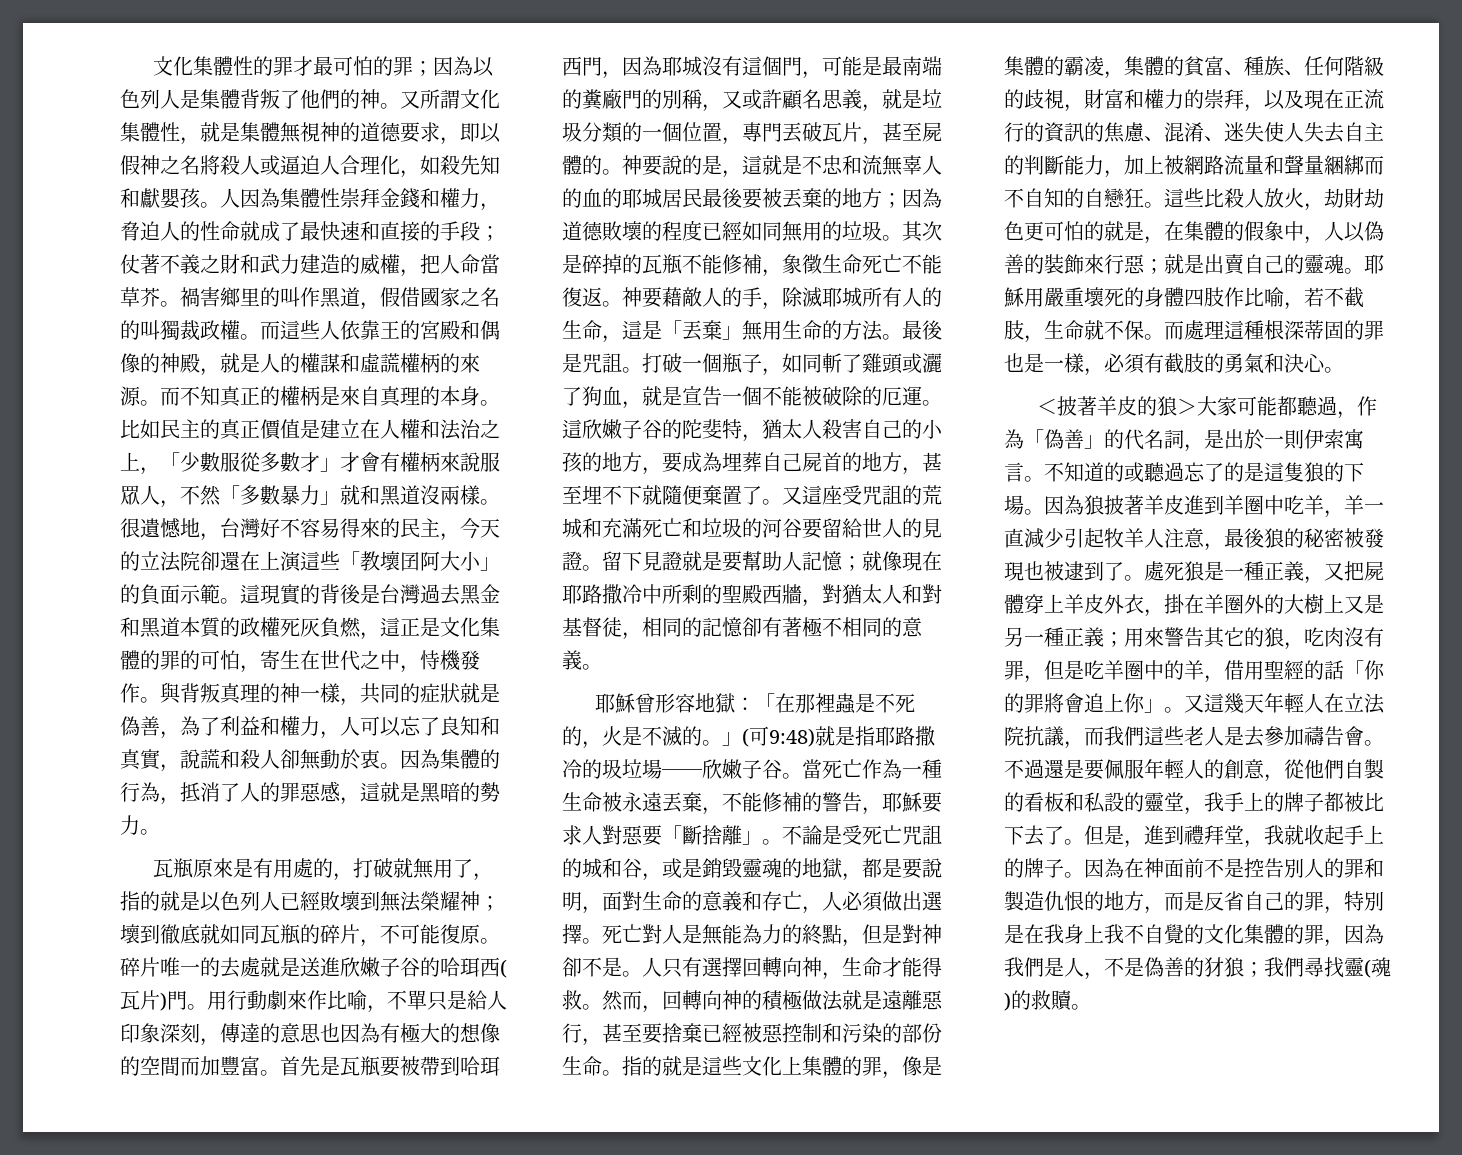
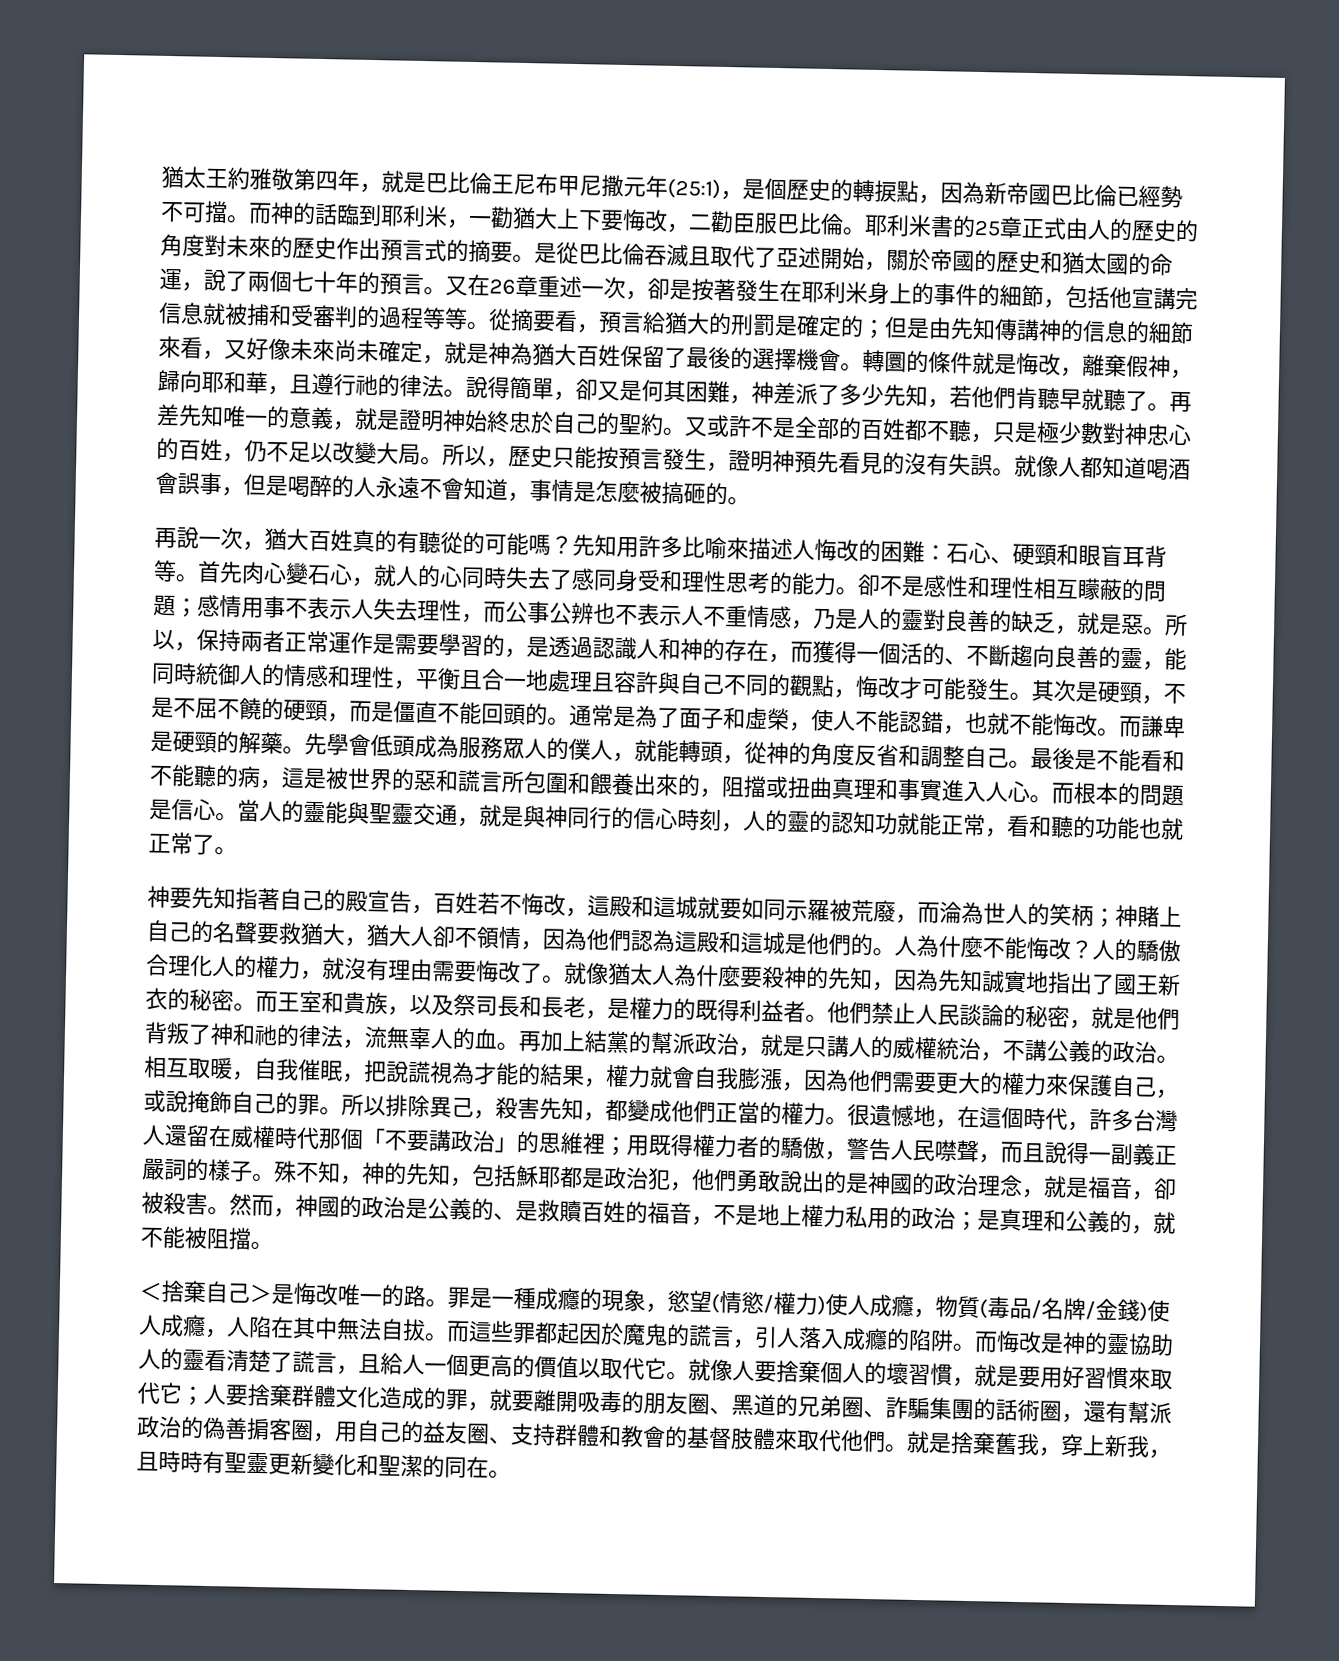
- 文化集體性的罪才最可怕的罪；因為以色列人是集體背叛了他們的神。又所謂文化集體性，就是集體無視神的道德要求，即以假神之名將殺人或逼迫人合理化，如殺先知和獻嬰孩。人因為集體性崇拜金錢和權力，脅迫人的性命就成了最快速和直接的手段；仗著不義之財和武力建造的威權，把人命當草芥。禍害鄉里的叫作黑道，假借國家之名的叫獨裁政權。而這些人依靠王的宮殿和偶像的神殿，就是人的權謀和虛謊權柄的來源。而不知真正的權柄是來自真理的本身。比如民主的真正價值是建立在人權和法治之上，「少數服從多數才」才會有權柄來說服眾人，不然「多數暴力」就和黑道沒兩樣。很遺憾地，台灣好不容易得來的民主，今天的立法院卻還在上演這些「教壞囝阿大小」的負面示範。這現實的背後是台灣過去黑金和黑道本質的政權死灰負燃，這正是文化集體的罪的可怕，寄生在世代之中，恃機發作。與背叛真理的神一樣，共同的症狀就是偽善，為了利益和權力，人可以忘了良知和真實，說謊和殺人卻無動於衷。因為集體的行為，抵消了人的罪惡感，這就是黑暗的勢力。
- 瓦瓶原來是有用處的，打破就無用了，指的就是以色列人已經敗壞到無法榮耀神；壞到徹底就如同瓦瓶的碎片，不可能復原。碎片唯一的去處就是送進欣嫩子谷的哈珥西(瓦片)門。用行動劇來作比喻，不單只是給人印象深刻，傳達的意思也因為有極大的想像的空間而加豐富。首先是瓦瓶要被帶到哈珥西門，因為耶城沒有這個門，可能是最南端的糞廠門的別稱，又或許顧名思義，就是垃圾分類的一個位置，專門丟破瓦片，甚至屍體的。神要說的是，這就是不忠和流無辜人的血的耶城居民最後要被丟棄的地方；因為道德敗壞的程度已經如同無用的垃圾。其次是碎掉的瓦瓶不能修補，象徵生命死亡不能復返。神要藉敵人的手，除滅耶城所有人的生命，這是「丟棄」無用生命的方法。最後是咒詛。打破一個瓶子，如同斬了雞頭或灑了狗血，就是宣告一個不能被破除的厄運。這欣嫩子谷的陀斐特，猶太人殺害自己的小孩的地方，要成為埋葬自己屍首的地方，甚至埋不下就隨便棄置了。又這座受咒詛的荒城和充滿死亡和垃圾的河谷要留給世人的見證。留下見證就是要幫助人記憶；就像現在耶路撒冷中所剩的聖殿西牆，對猶太人和對基督徒，相同的記憶卻有著極不相同的意義。
- 耶穌曾形容地獄：「在那裡蟲是不死的，火是不滅的。」(可9:48)就是指耶路撒冷的圾垃場──欣嫩子谷。當死亡作為一種生命被永遠丟棄，不能修補的警告，耶穌要求人對惡要「斷捨離」。不論是受死亡咒詛的城和谷，或是銷毀靈魂的地獄，都是要說明，面對生命的意義和存亡，人必須做出選擇。死亡對人是無能為力的終點，但是對神卻不是。人只有選擇回轉向神，生命才能得救。然而，回轉向神的積極做法就是遠離惡行，甚至要捨棄已經被惡控制和污染的部份生命。指的就是這些文化上集體的罪，像是集體的霸凌，集體的貧富、種族、任何階級的歧視，財富和權力的崇拜，以及現在正流行的資訊的焦慮、混淆、迷失使人失去自主的判斷能力，加上被網路流量和聲量綑綁而不自知的自戀狂。這些比殺人放火，劫財劫色更可怕的就是，在集體的假象中，人以偽善的裝飾來行惡；就是出賣自己的靈魂。耶穌用嚴重壞死的身體四肢作比喻，若不截肢，生命就不保。而處理這種根深蒂固的罪也是一樣，必須有截肢的勇氣和決心。
- ＜披著羊皮的狼＞大家可能都聽過，作為「偽善」的代名詞，是出於一則伊索寓言。不知道的或聽過忘了的是這隻狼的下場。因為狼披著羊皮進到羊圈中吃羊，羊一直減少引起牧羊人注意，最後狼的秘密被發現也被逮到了。處死狼是一種正義，又把屍體穿上羊皮外衣，掛在羊圈外的大樹上又是另一種正義；用來警告其它的狼，吃肉沒有罪，但是吃羊圈中的羊，借用聖經的話「你的罪將會追上你」。又這幾天年輕人在立法院抗議，而我們這些老人是去參加禱告會。不過還是要佩服年輕人的創意，從他們自製的看板和私設的靈堂，我手上的牌子都被比下去了。但是，進到禮拜堂，我就收起手上的牌子。因為在神面前不是控告別人的罪和製造仇恨的地方，而是反省自己的罪，特別是在我身上我不自覺的文化集體的罪，因為我們是人，不是偽善的犲狼；我們尋找靈(魂)的救贖。
+ 猶太王約雅敬第四年，就是巴比倫王尼布甲尼撒元年(25:1)，是個歷史的轉捩點，因為新帝國巴比倫已經勢不可擋。而神的話臨到耶利米，一勸猶大上下要悔改，二勸臣服巴比倫。耶利米書的25章正式由人的歷史的角度對未來的歷史作出預言式的摘要。是從巴比倫吞滅且取代了亞述開始，關於帝國的歷史和猶太國的命運，說了兩個七十年的預言。又在26章重述一次，卻是按著發生在耶利米身上的事件的細節，包括他宣講完信息就被捕和受審判的過程等等。從摘要看，預言給猶大的刑罰是確定的；但是由先知傳講神的信息的細節來看，又好像未來尚未確定，就是神為猶大百姓保留了最後的選擇機會。轉圜的條件就是悔改，離棄假神，歸向耶和華，且遵行祂的律法。說得簡單，卻又是何其困難，神差派了多少先知，若他們肯聽早就聽了。再差先知唯一的意義，就是證明神始終忠於自己的聖約。又或許不是全部的百姓都不聽，只是極少數對神忠心的百姓，仍不足以改變大局。所以，歷史只能按預言發生，證明神預先看見的沒有失誤。就像人都知道喝酒會誤事，但是喝醉的人永遠不會知道，事情是怎麼被搞砸的。
+ 再說一次，猶大百姓真的有聽從的可能嗎？先知用許多比喻來描述人悔改的困難：石心、硬頸和眼盲耳背等。首先肉心變石心，就人的心同時失去了感同身受和理性思考的能力。卻不是感性和理性相互矇蔽的問題；感情用事不表示人失去理性，而公事公辨也不表示人不重情感，乃是人的靈對良善的缺乏，就是惡。所以，保持兩者正常運作是需要學習的，是透過認識人和神的存在，而獲得一個活的、不斷趨向良善的靈，能同時統御人的情感和理性，平衡且合一地處理且容許與自己不同的觀點，悔改才可能發生。其次是硬頸，不是不屈不饒的硬頸，而是僵直不能回頭的。通常是為了面子和虛榮，使人不能認錯，也就不能悔改。而謙卑是硬頸的解藥。先學會低頭成為服務眾人的僕人，就能轉頭，從神的角度反省和調整自己。最後是不能看和不能聽的病，這是被世界的惡和謊言所包圍和餵養出來的，阻擋或扭曲真理和事實進入人心。而根本的問題是信心。當人的靈能與聖靈交通，就是與神同行的信心時刻，人的靈的認知功就能正常，看和聽的功能也就正常了。
+ 神要先知指著自己的殿宣告，百姓若不悔改，這殿和這城就要如同示羅被荒廢，而淪為世人的笑柄；神賭上自己的名聲要救猶大，猶大人卻不領情，因為他們認為這殿和這城是他們的。人為什麼不能悔改？人的驕傲合理化人的權力，就沒有理由需要悔改了。就像猶太人為什麼要殺神的先知，因為先知誠實地指出了國王新衣的秘密。而王室和貴族，以及祭司長和長老，是權力的既得利益者。他們禁止人民談論的秘密，就是他們背叛了神和祂的律法，流無辜人的血。再加上結黨的幫派政治，就是只講人的威權統治，不講公義的政治。相互取暖，自我催眠，把說謊視為才能的結果，權力就會自我膨漲，因為他們需要更大的權力來保護自己，或說掩飾自己的罪。所以排除異己，殺害先知，都變成他們正當的權力。很遺憾地，在這個時代，許多台灣人還留在威權時代那個「不要講政治」的思維裡；用既得權力者的驕傲，警告人民噤聲，而且說得一副義正嚴詞的樣子。殊不知，神的先知，包括穌耶都是政治犯，他們勇敢說出的是神國的政治理念，就是福音，卻被殺害。然而，神國的政治是公義的、是救贖百姓的福音，不是地上權力私用的政治；是真理和公義的，就不能被阻擋。
+ ＜捨棄自己＞是悔改唯一的路。罪是一種成癮的現象，慾望(情慾/權力)使人成癮，物質(毒品/名牌/金錢)使人成癮，人陷在其中無法自拔。而這些罪都起因於魔鬼的謊言，引人落入成癮的陷阱。而悔改是神的靈協助人的靈看清楚了謊言，且給人一個更高的價值以取代它。就像人要捨棄個人的壞習慣，就是要用好習慣來取代它；人要捨棄群體文化造成的罪，就要離開吸毒的朋友圈、黑道的兄弟圈、詐騙集團的話術圈，還有幫派政治的偽善掮客圈，用自己的益友圈、支持群體和教會的基督肢體來取代他們。就是捨棄舊我，穿上新我，且時時有聖靈更新變化和聖潔的同在。

